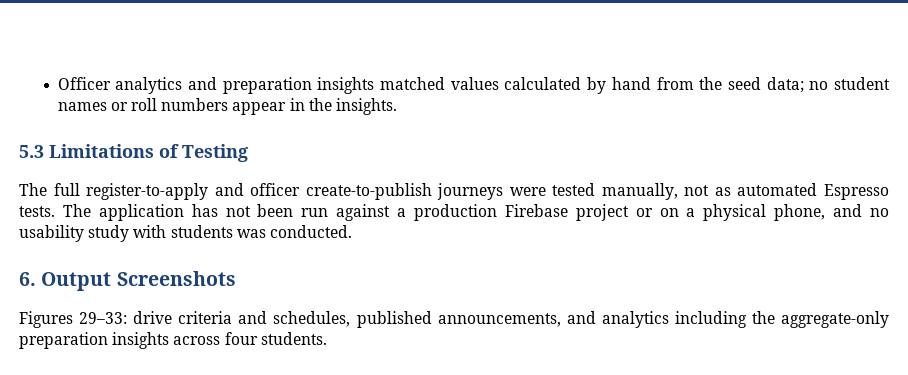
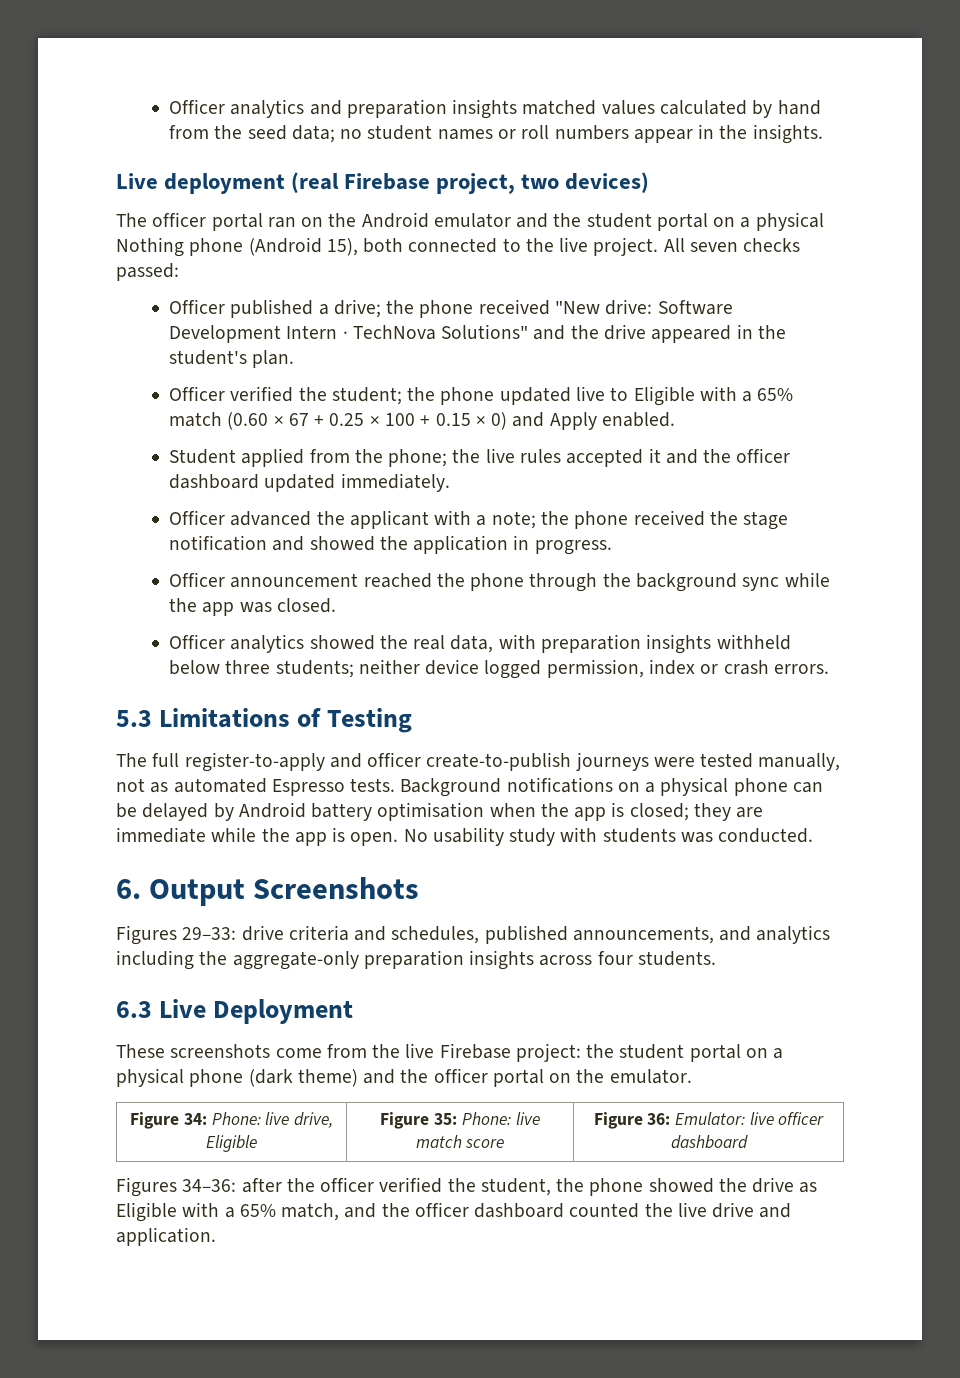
+ Live deployment (real Firebase project, two devices)
+ The officer portal ran on the Android emulator and the student portal on a physical Nothing phone (Android 15), both connected to the live project. All seven checks passed:
+ Officer published a drive; the phone received "New drive: Software Development Intern · TechNova Solutions" and the drive appeared in the student's plan.
+ Officer verified the student; the phone updated live to Eligible with a 65% match (0.60 × 67 + 0.25 × 100 + 0.15 × 0) and Apply enabled.
+ Student applied from the phone; the live rules accepted it and the officer dashboard updated immediately.
+ Officer advanced the applicant with a note; the phone received the stage notification and showed the application in progress.
+ Officer announcement reached the phone through the background sync while the app was closed.
+ Officer analytics showed the real data, with preparation insights withheld below three students; neither device logged permission, index or crash errors.
- The application has not been run against a production Firebase project or on a physical phone, and no usability study with students was conducted.
+ Background notifications on a physical phone can be delayed by Android battery optimisation when the app is closed; they are immediate while the app is open. No usability study with students was conducted.
+ 6.3 Live Deployment
+ These screenshots come from the live Firebase project: the student portal on a physical phone (dark theme) and the officer portal on the emulator.
+ Figure 34: Phone: live drive, Eligible | Figure 35: Phone: live match score | Figure 36: Emulator: live officer dashboard
+ Figures 34–36: after the officer verified the student, the phone showed the drive as Eligible with a 65% match, and the officer dashboard counted the live drive and application.

